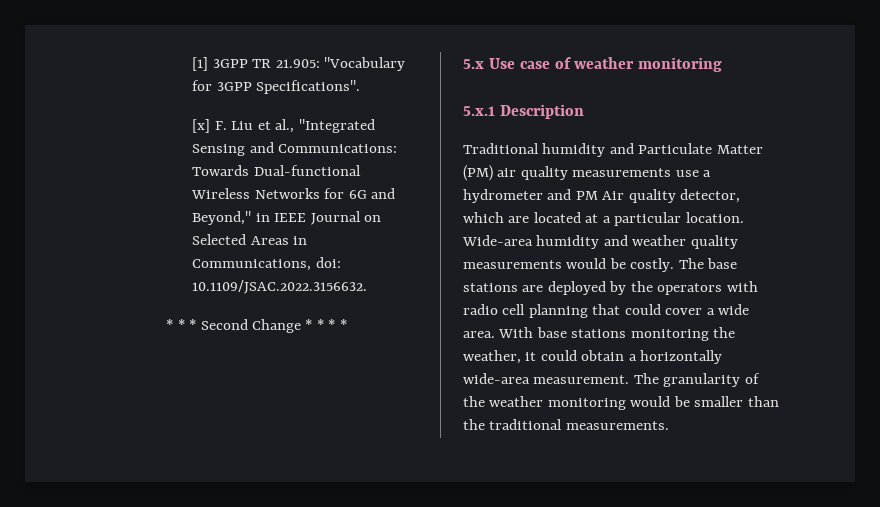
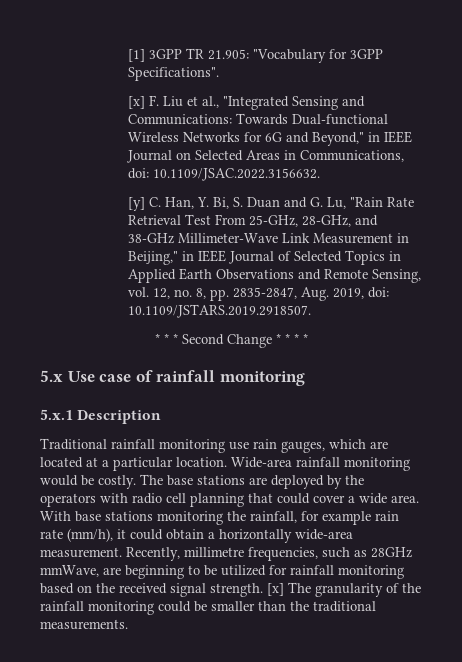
+ [y] C. Han, Y. Bi, S. Duan and G. Lu, "Rain Rate Retrieval Test From 25-GHz, 28-GHz, and 38-GHz Millimeter-Wave Link Measurement in Beijing," in IEEE Journal of Selected Topics in Applied Earth Observations and Remote Sensing, vol. 12, no. 8, pp. 2835-2847, Aug. 2019, doi: 10.1109/JSTARS.2019.2918507.
- 5.x Use case of weather monitoring
+ 5.x Use case of rainfall monitoring
- Traditional humidity and Particulate Matter (PM) air quality measurements use a hydrometer and PM Air quality detector, which are located at a particular location.
+ Traditional rainfall monitoring use rain gauges, which are located at a particular location.
- Wide-area humidity and weather quality measurements would be costly.
+ Wide-area rainfall monitoring would be costly.
- With base stations monitoring the weather, it could obtain a horizontally wide-area measurement.
+ With base stations monitoring the rainfall, for example rain rate (mm/h), it could obtain a horizontally wide-area measurement.
- The granularity of the weather monitoring would be smaller than the traditional measurements.
+ Recently, millimetre frequencies, such as 28GHz mmWave, are beginning to be utilized for rainfall monitoring based on the received signal strength. [x] The granularity of the rainfall monitoring could be smaller than the traditional measurements.

